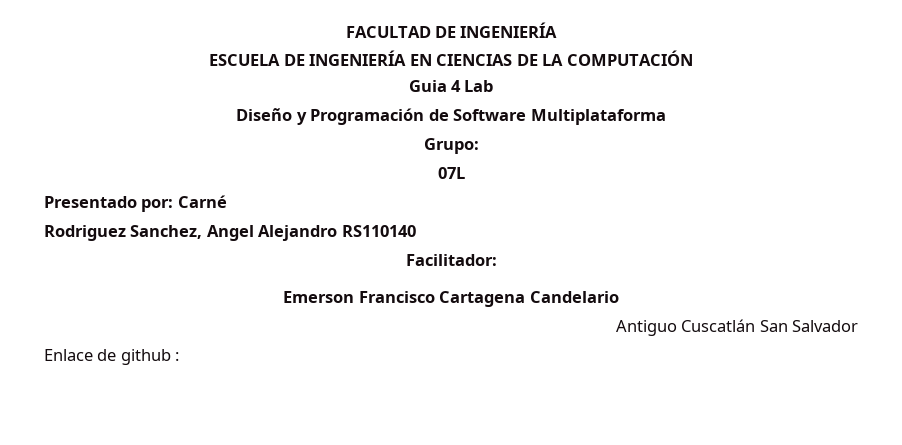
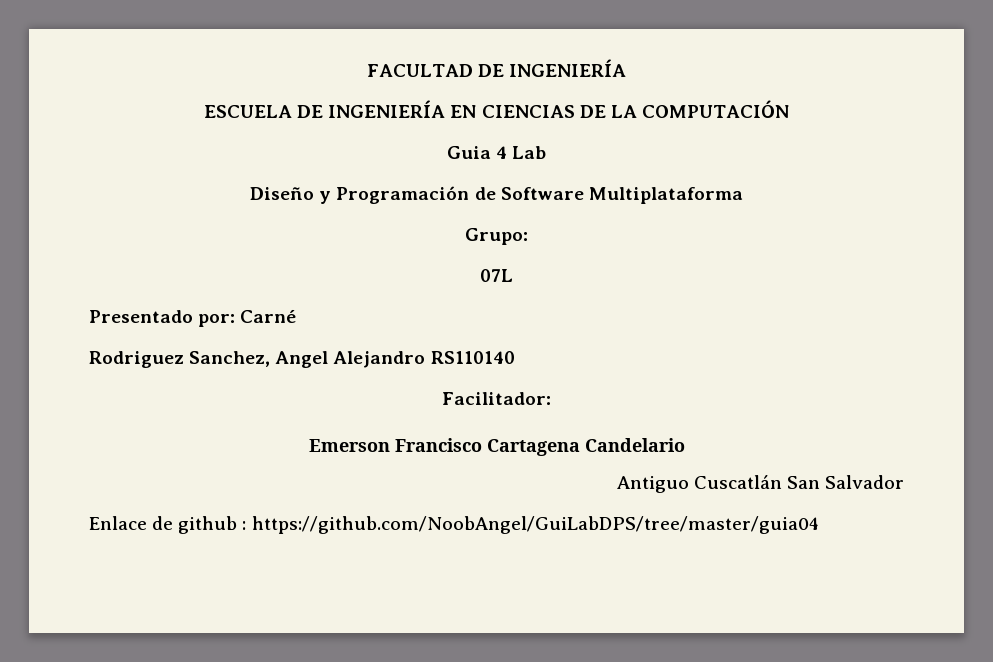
- Enlace de github :
+ Enlace de github : https://github.com/NoobAngel/GuiLabDPS/tree/master/guia04

